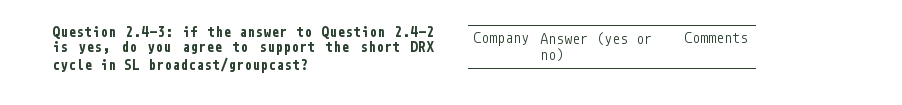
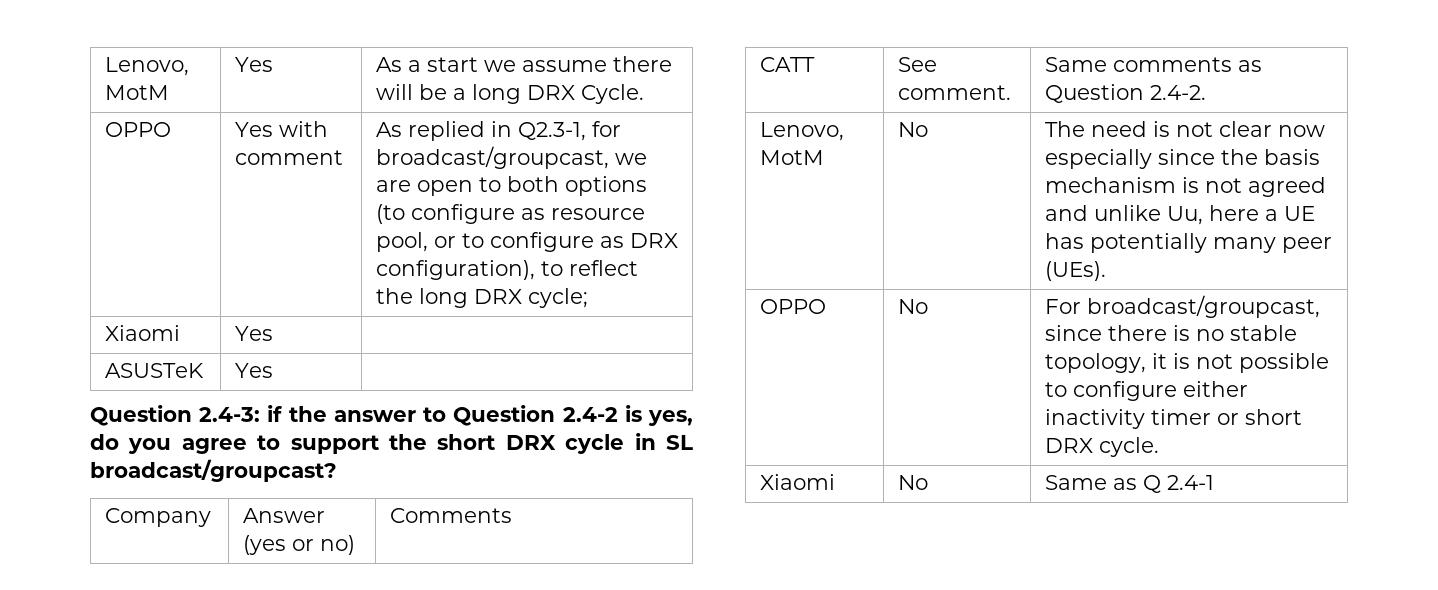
+ Lenovo, MotM | Yes | As a start we assume there will be a long DRX Cycle.
+ OPPO | Yes with comment | As replied in Q2.3-1, for broadcast/groupcast, we are open to both options (to configure as resource pool, or to configure as DRX configuration), to reflect the long DRX cycle;
+ Xiaomi | Yes |
+ ASUSTeK | Yes |
+ CATT | See comment. | Same comments as Question 2.4-2.
+ Lenovo, MotM | No | The need is not clear now especially since the basis mechanism is not agreed and unlike Uu, here a UE has potentially many peer (UEs).
+ OPPO | No | For broadcast/groupcast, since there is no stable topology, it is not possible to configure either inactivity timer or short DRX cycle.
+ Xiaomi | No | Same as Q 2.4-1

